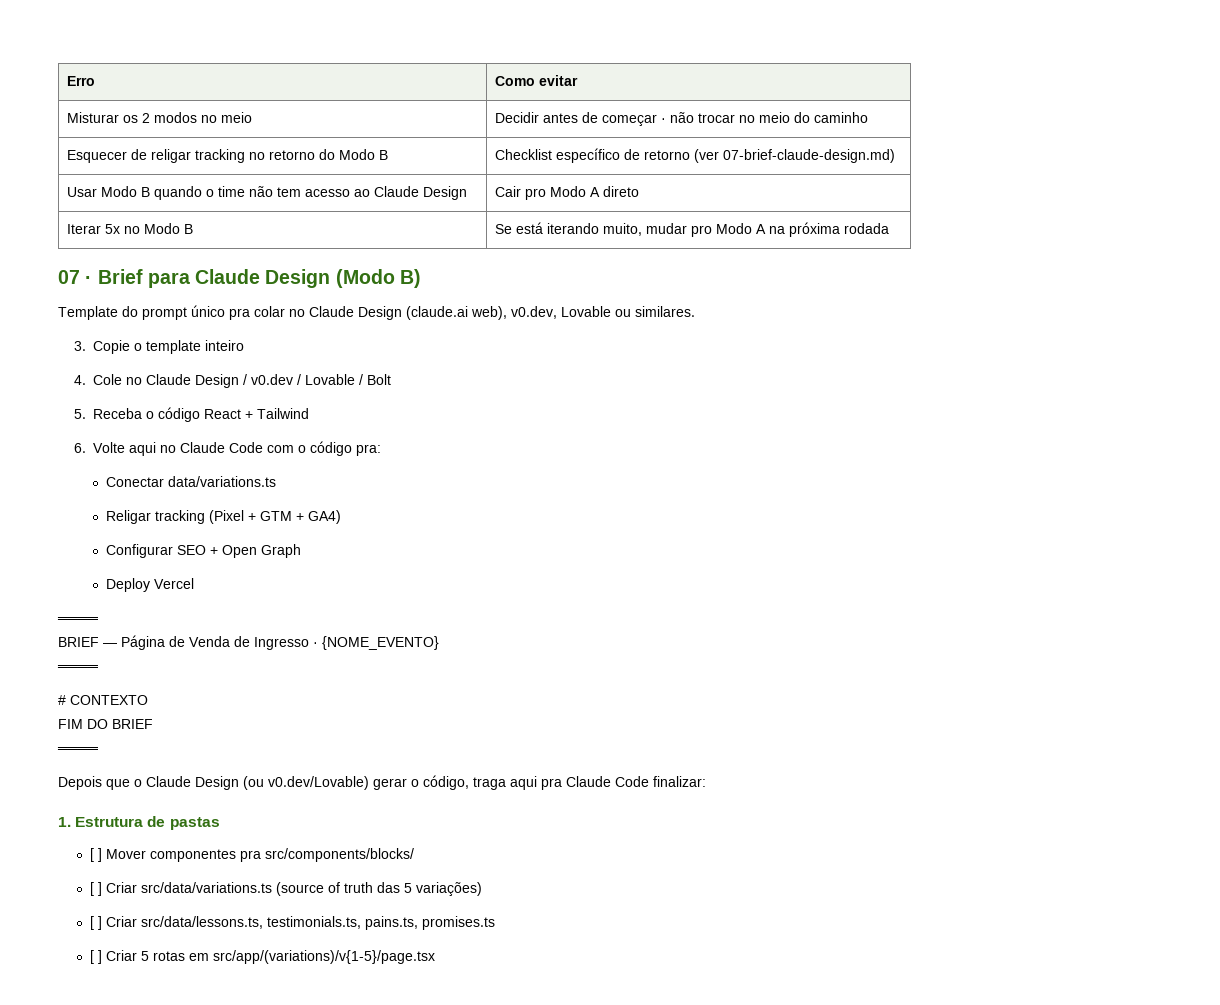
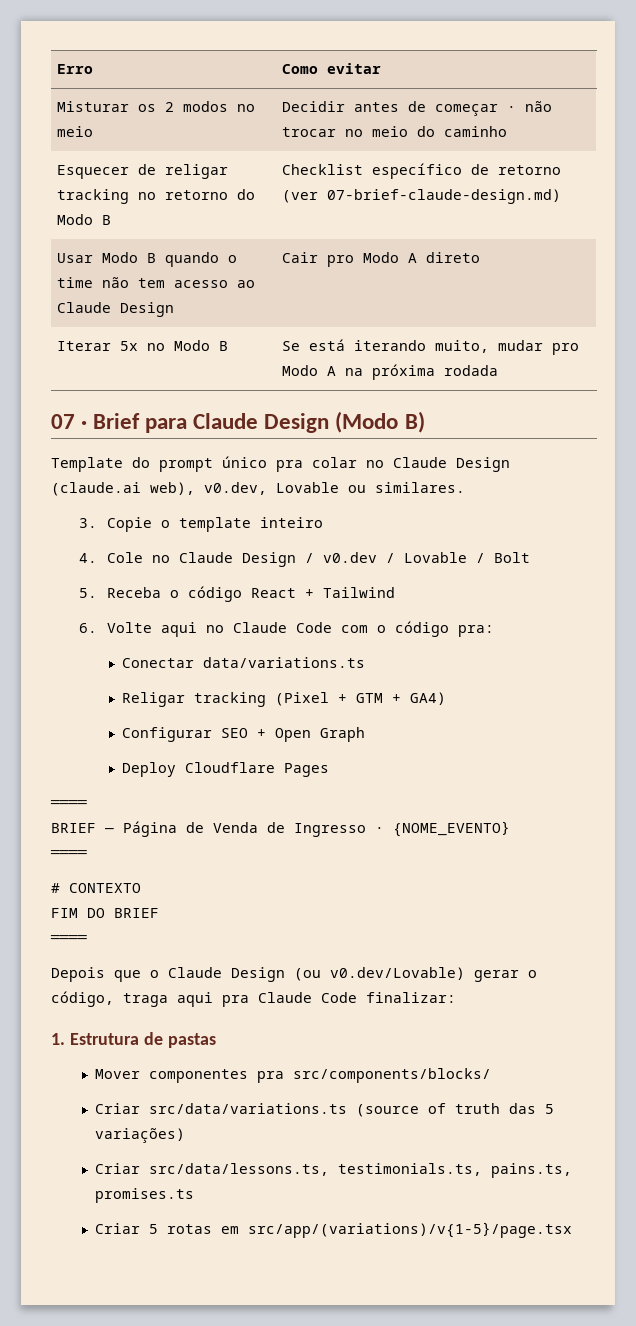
- Deploy Vercel
+ Deploy Cloudflare Pages
- [ ] Mover componentes pra src/components/blocks/
+ Mover componentes pra src/components/blocks/
- [ ] Criar src/data/variations.ts (source of truth das 5 variações)
+ Criar src/data/variations.ts (source of truth das 5 variações)
- [ ] Criar src/data/lessons.ts, testimonials.ts, pains.ts, promises.ts
+ Criar src/data/lessons.ts, testimonials.ts, pains.ts, promises.ts
- [ ] Criar 5 rotas em src/app/(variations)/v{1-5}/page.tsx
+ Criar 5 rotas em src/app/(variations)/v{1-5}/page.tsx

